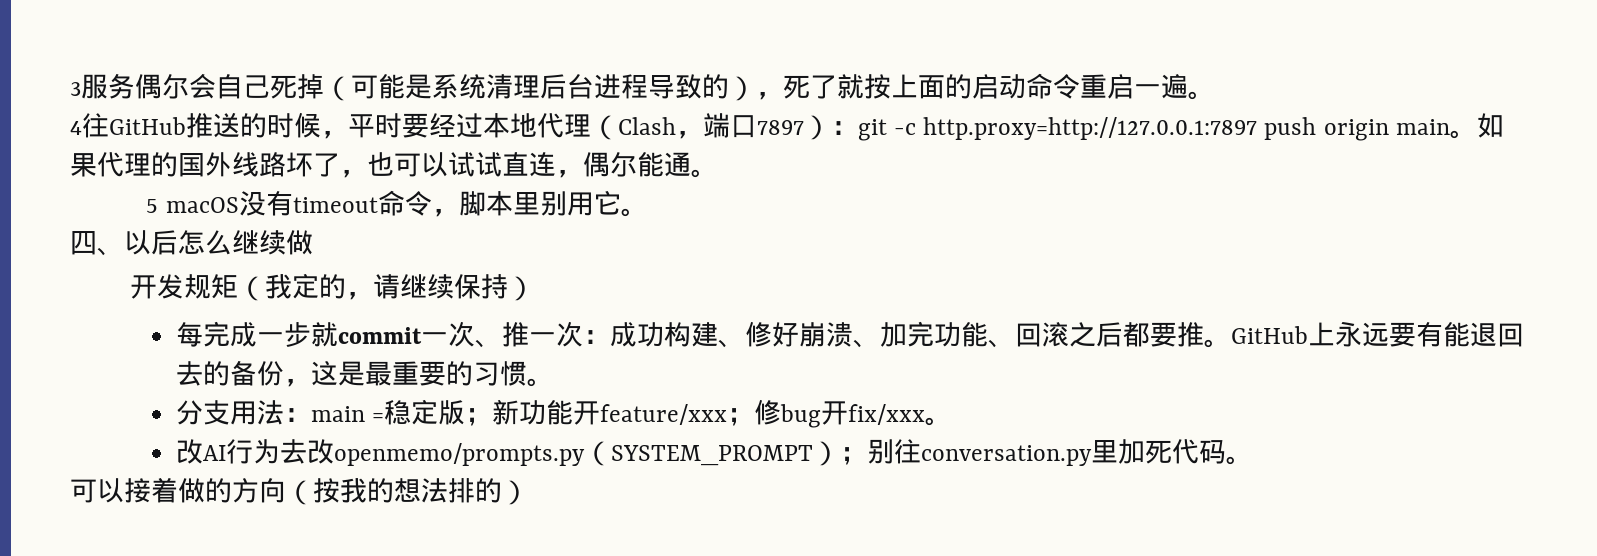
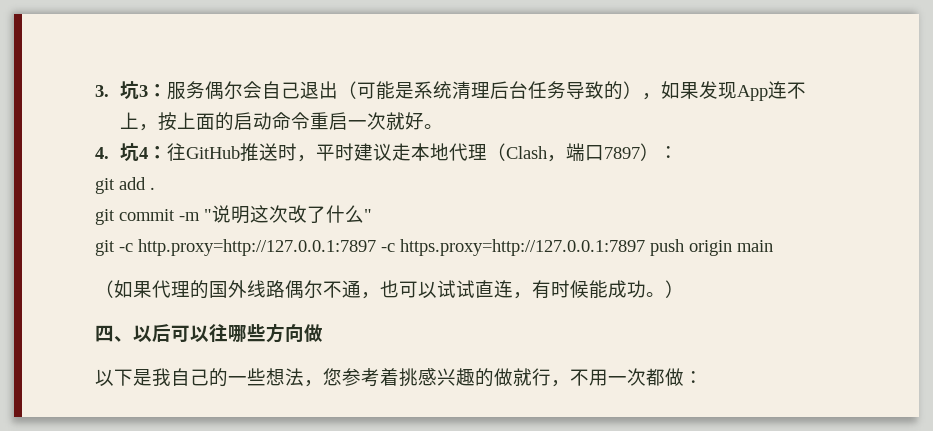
- 3服务偶尔会自己死掉（可能是系统清理后台进程导致的），死了就按上面的启动命令重启一遍。
- 4往GitHub推送的时候，平时要经过本地代理（Clash，端口7897）：git -c http.proxy=http://127.0.0.1:7897 push origin main。如果代理的国外线路坏了，也可以试试直连，偶尔能通。
- 5 macOS没有timeout命令，脚本里别用它。
- 四、以后怎么继续做
- 开发规矩（我定的，请继续保持）
- 每完成一步就commit一次、推一次：成功构建、修好崩溃、加完功能、回滚之后都要推。GitHub上永远要有能退回去的备份，这是最重要的习惯。
- 分支用法：main =稳定版；新功能开feature/xxx；修bug开fix/xxx。
- 改AI行为去改openmemo/prompts.py（SYSTEM_PROMPT）；别往conversation.py里加死代码。
- 可以接着做的方向（按我的想法排的）
+ 3.坑3：服务偶尔会自己退出（可能是系统清理后台任务导致的），如果发现App连不上，按上面的启动命令重启一次就好。
+ 4.坑4：往GitHub推送时，平时建议走本地代理（Clash，端口7897）：
+ git add .
+ git commit -m "说明这次改了什么"
+ git -c http.proxy=http://127.0.0.1:7897 -c https.proxy=http://127.0.0.1:7897 push origin main
+ （如果代理的国外线路偶尔不通，也可以试试直连，有时候能成功。）
+ 四、以后可以往哪些方向做
+ 以下是我自己的一些想法，您参考着挑感兴趣的做就行，不用一次都做：

